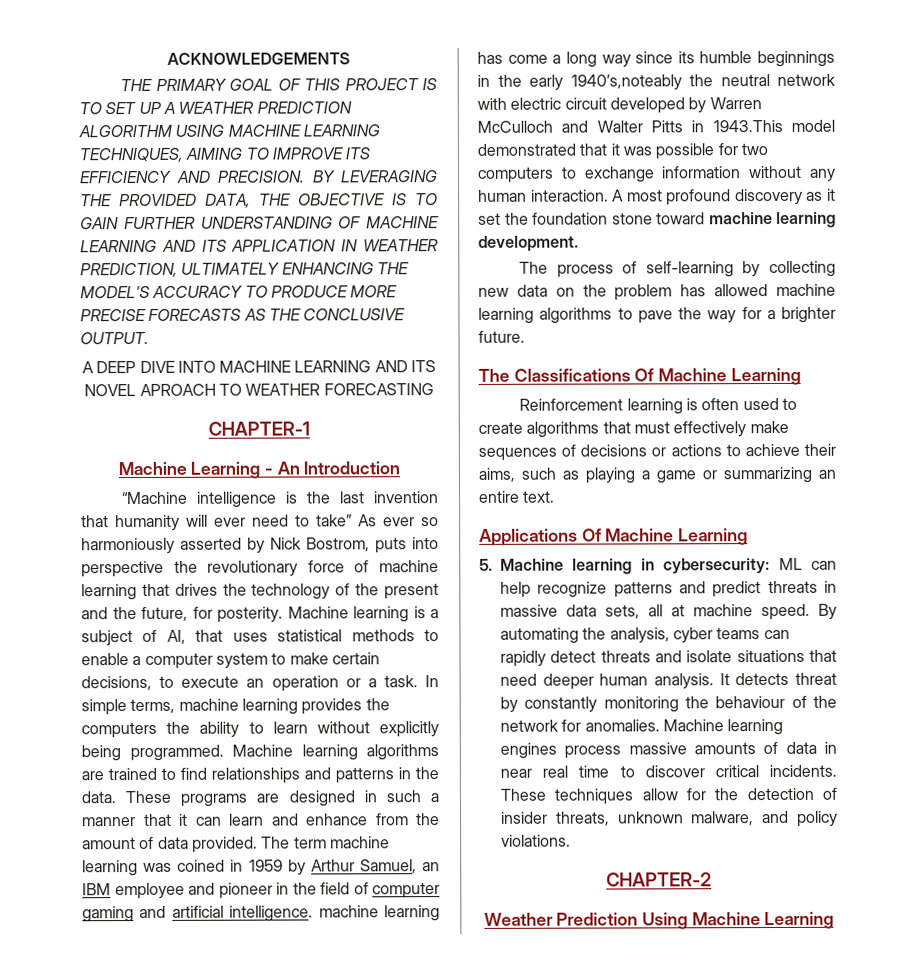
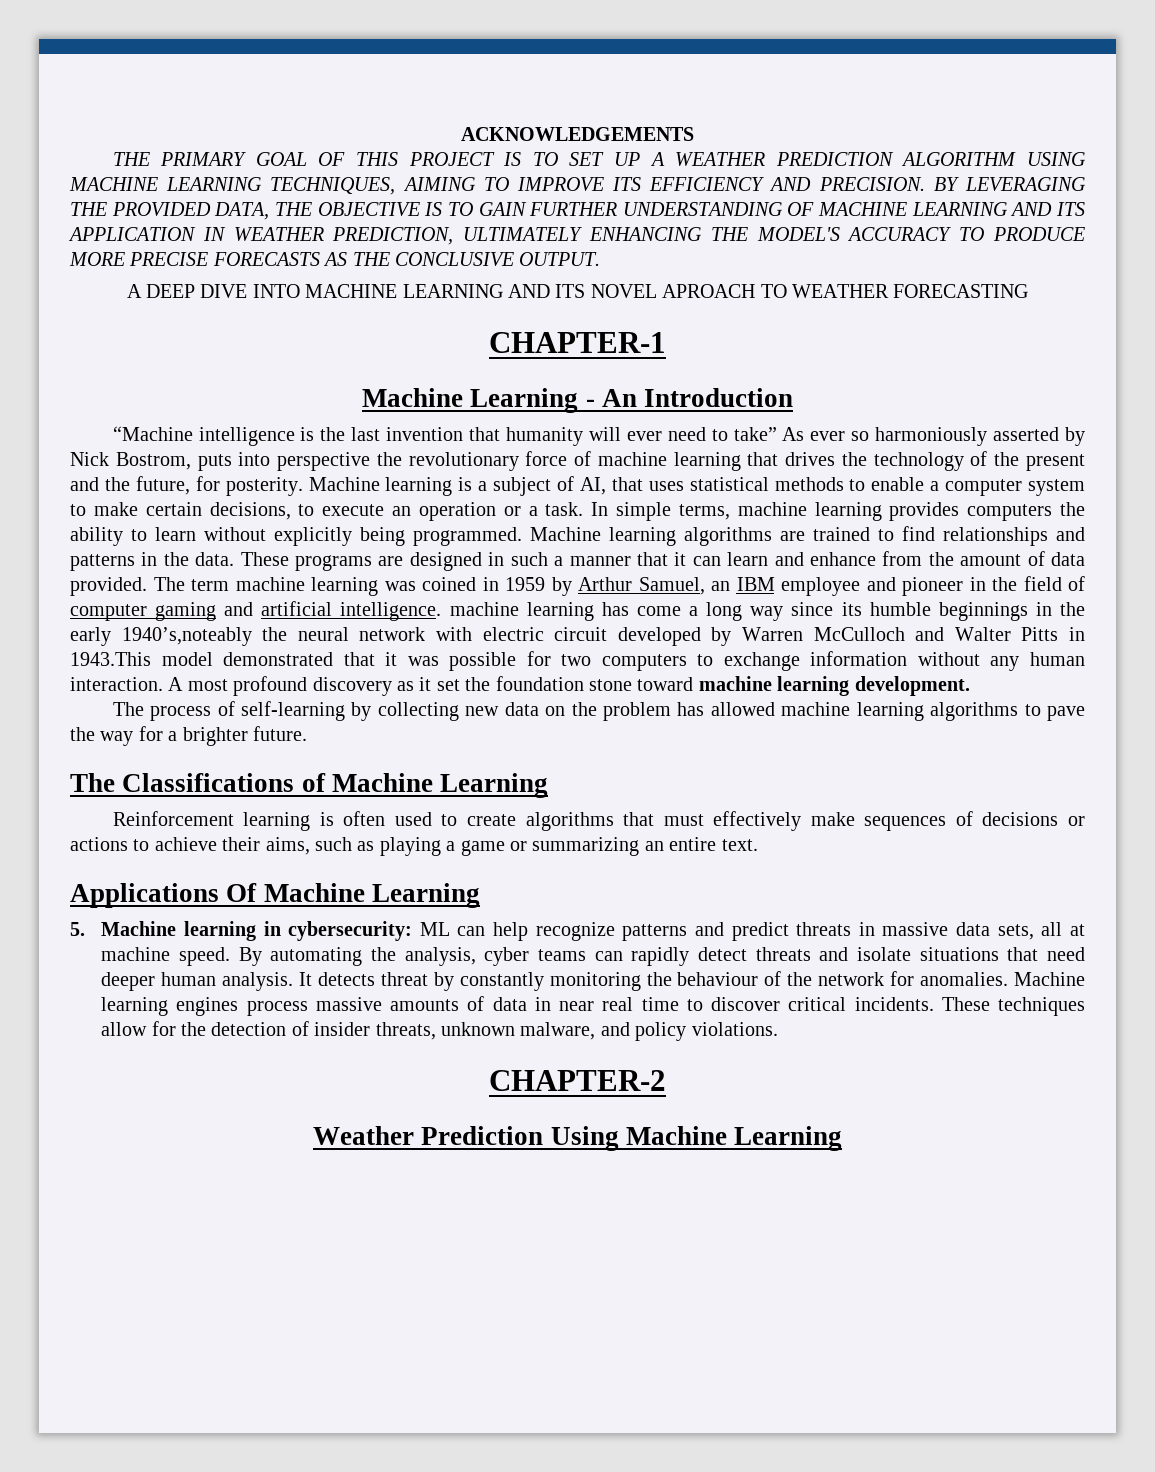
- In simple terms, machine learning provides the computers the ability to learn without explicitly being programmed.
+ In simple terms, machine learning provides computers the ability to learn without explicitly being programmed.
- The term machine learning was coined in 1959 by Arthur Samuel, an IBM employee and pioneer in the field of computer gaming and artificial intelligence. machine learning has come a long way since its humble beginnings in the early 1940’s,noteably the neutral network with electric circuit developed by Warren McCulloch and Walter Pitts in 1943.This model demonstrated that it was possible for two computers to exchange information without any human interaction.
+ The term machine learning was coined in 1959 by Arthur Samuel, an IBM employee and pioneer in the field of computer gaming and artificial intelligence. machine learning has come a long way since its humble beginnings in the early 1940’s,noteably the neural network with electric circuit developed by Warren McCulloch and Walter Pitts in 1943.This model demonstrated that it was possible for two computers to exchange information without any human interaction.
- The Classifications Of Machine Learning
+ The Classifications of Machine Learning

